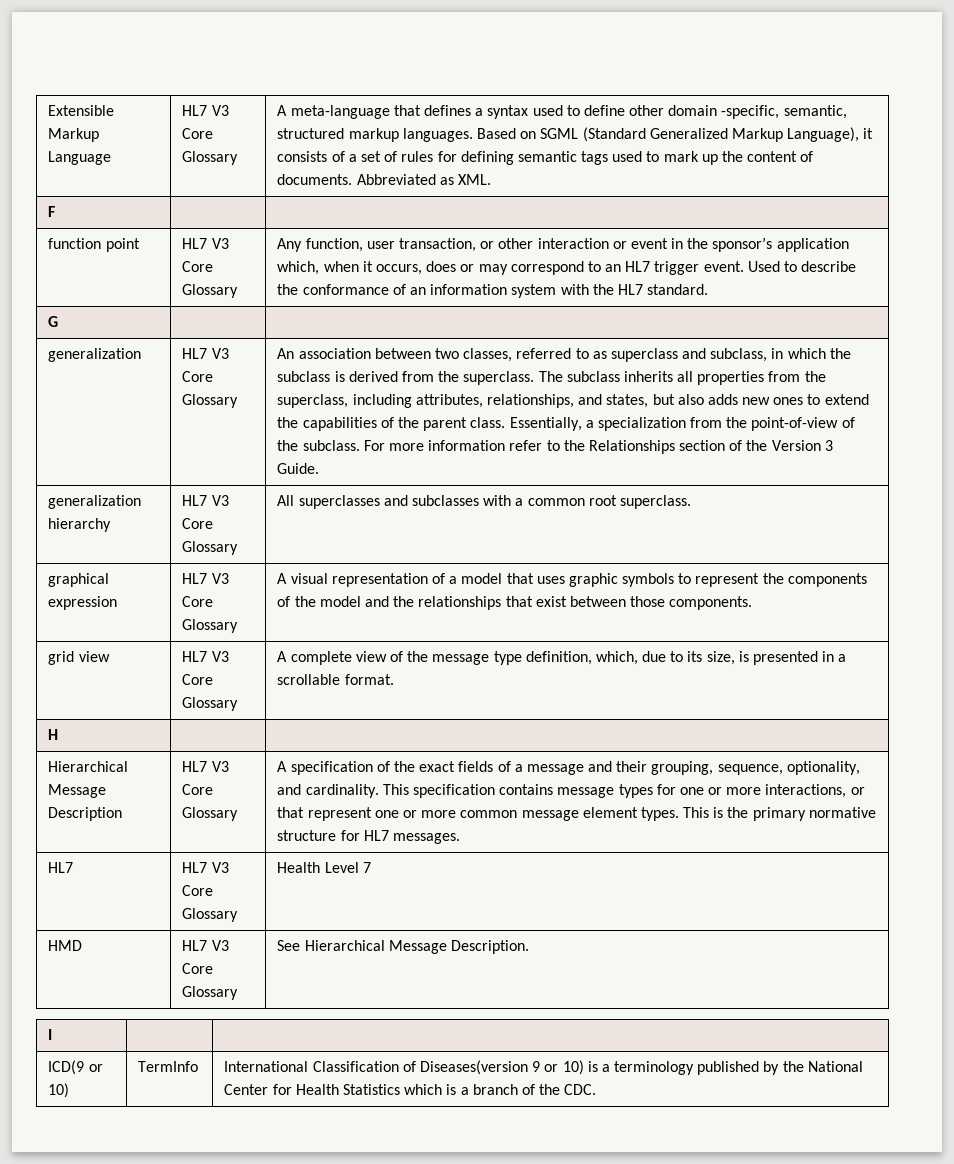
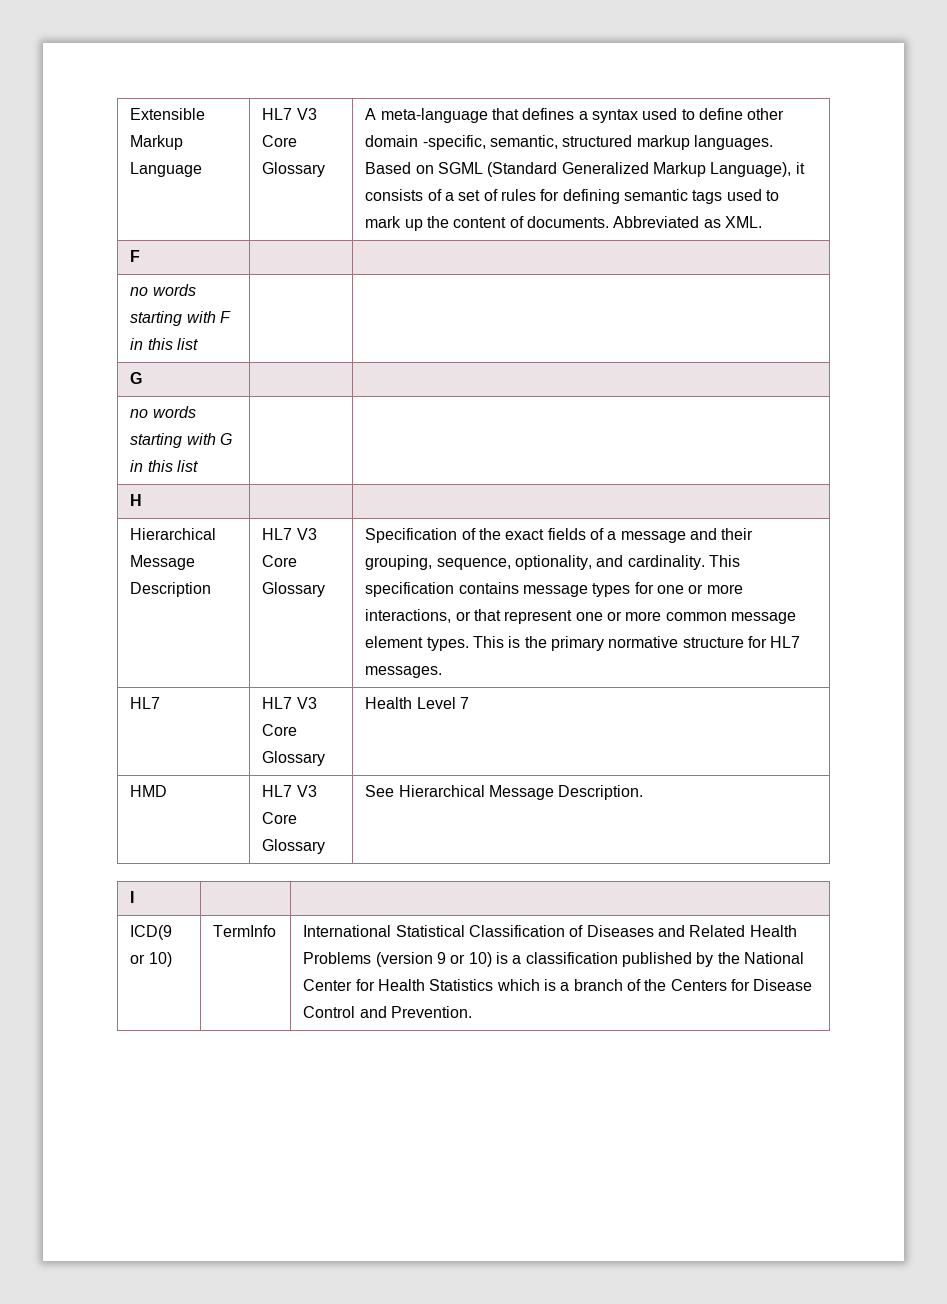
- function point | HL7 V3 Core Glossary | Any function, user transaction, or other interaction or event in the sponsor’s application which, when it occurs, does or may correspond to an HL7 trigger event. Used to describe the conformance of an information system with the HL7 standard.
+ no words starting with F in this list | |
  G | |
- generalization | HL7 V3 Core Glossary | An association between two classes, referred to as superclass and subclass, in which the subclass is derived from the superclass. The subclass inherits all properties from the superclass, including attributes, relationships, and states, but also adds new ones to extend the capabilities of the parent class. Essentially, a specialization from the point-of-view of the subclass. For more information refer to the Relationships section of the Version 3 Guide.
- generalization hierarchy | HL7 V3 Core Glossary | All superclasses and subclasses with a common root superclass.
- graphical expression | HL7 V3 Core Glossary | A visual representation of a model that uses graphic symbols to represent the components of the model and the relationships that exist between those components.
- grid view | HL7 V3 Core Glossary | A complete view of the message type definition, which, due to its size, is presented in a scrollable format.
+ no words starting with G in this list | |
- A specification of the exact fields of a message and their grouping, sequence, optionality, and cardinality.
+ Specification of the exact fields of a message and their grouping, sequence, optionality, and cardinality.
- ICD(9 or 10) | TermInfo | International Classification of Diseases(version 9 or 10) is a terminology published by the National Center for Health Statistics which is a branch of the CDC.
+ ICD(9 or 10) | TermInfo | International Statistical Classification of Diseases and Related Health Problems (version 9 or 10) is a classification published by the National Center for Health Statistics which is a branch of the Centers for Disease Control and Prevention.

